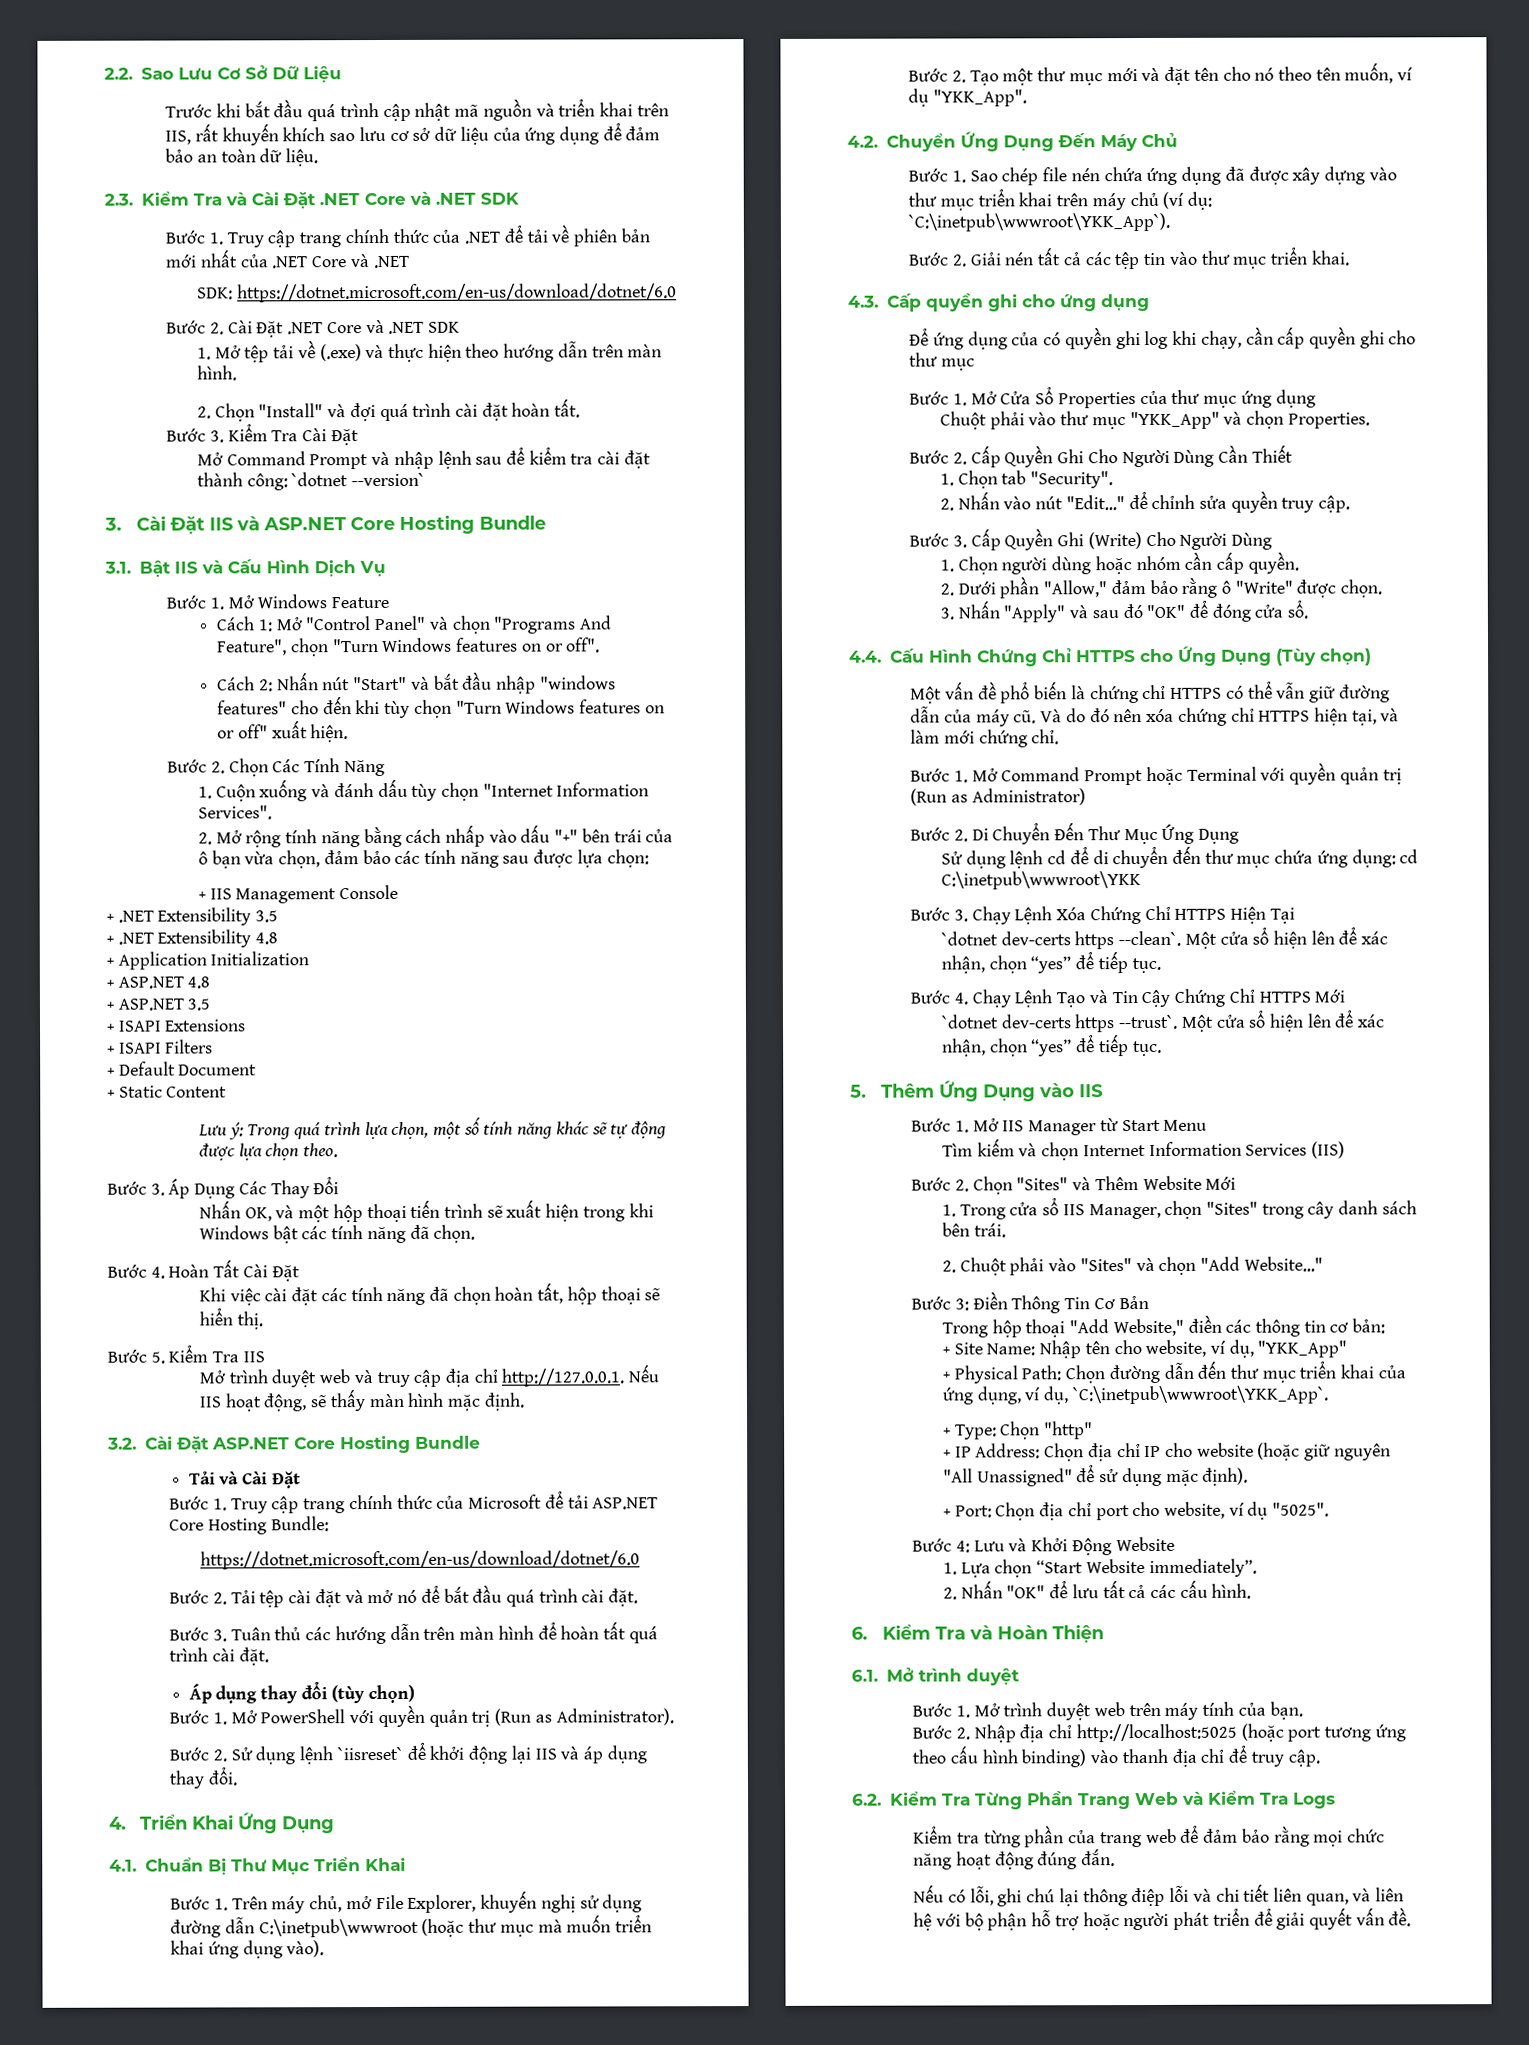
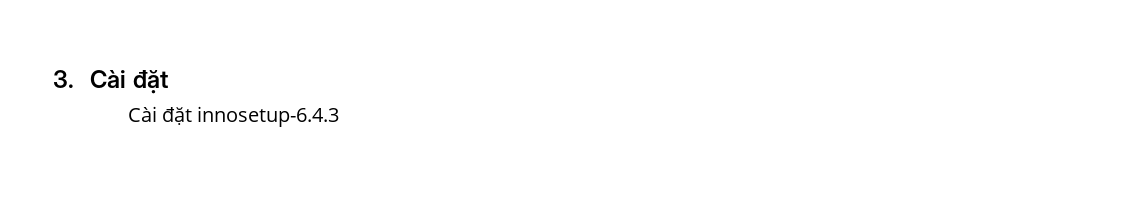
- 2.2. Sao Lưu Cơ Sở Dữ Liệu
- Trước khi bắt đầu quá trình cập nhật mã nguồn và triển khai trên IIS, rất khuyến khích sao lưu cơ sở dữ liệu của ứng dụng để đảm bảo an toàn dữ liệu.
- 2.3. Kiểm Tra và Cài Đặt .NET Core và .NET SDK
- Bước 1. Truy cập trang chính thức của .NET để tải về phiên bản mới nhất của .NET Core và .NET
- SDK: https://dotnet.microsoft.com/en-us/download/dotnet/6.0
- Bước 2. Cài Đặt .NET Core và .NET SDK
- 1. Mở tệp tải về (.exe) và thực hiện theo hướng dẫn trên màn hình.
- 2. Chọn "Install" và đợi quá trình cài đặt hoàn tất.
- Bước 3. Kiểm Tra Cài Đặt
- Mở Command Prompt và nhập lệnh sau để kiểm tra cài đặt thành công: `dotnet --version`
- 3. Cài Đặt IIS và ASP.NET Core Hosting Bundle
- 3.1. Bật IIS và Cấu Hình Dịch Vụ
- Bước 1. Mở Windows Feature
- Cách 1: Mở "Control Panel" và chọn "Programs And Feature", chọn "Turn Windows features on or off".
- Cách 2: Nhấn nút "Start" và bắt đầu nhập "windows features" cho đến khi tùy chọn "Turn Windows features on or off" xuất hiện.
- Bước 2. Chọn Các Tính Năng
- 1. Cuộn xuống và đánh dấu tùy chọn "Internet Information Services".
- 2. Mở rộng tính năng bằng cách nhấp vào dấu "+" bên trái của ô bạn vừa chọn, đảm bảo các tính năng sau được lựa chọn:
- + IIS Management Console
- + .NET Extensibility 3.5
- + .NET Extensibility 4.8
- + Application Initialization
- + ASP.NET 4.8
- + ASP.NET 3.5
- + ISAPI Extensions
- + ISAPI Filters
- + Default Document
- + Static Content
- Lưu ý: Trong quá trình lựa chọn, một số tính năng khác sẽ tự động được lựa chọn theo.
- Bước 3. Áp Dụng Các Thay Đổi
- Nhấn OK, và một hộp thoại tiến trình sẽ xuất hiện trong khi Windows bật các tính năng đã chọn.
- Bước 4. Hoàn Tất Cài Đặt
- Khi việc cài đặt các tính năng đã chọn hoàn tất, hộp thoại sẽ hiển thị.
- Bước 5. Kiểm Tra IIS
- Mở trình duyệt web và truy cập địa chỉ http://127.0.0.1. Nếu IIS hoạt động, sẽ thấy màn hình mặc định.
- 3.2. Cài Đặt ASP.NET Core Hosting Bundle
- Tải và Cài Đặt
- Bước 1. Truy cập trang chính thức của Microsoft để tải ASP.NET Core Hosting Bundle:
- https://dotnet.microsoft.com/en-us/download/dotnet/6.0
- Bước 2. Tải tệp cài đặt và mở nó để bắt đầu quá trình cài đặt.
- Bước 3. Tuân thủ các hướng dẫn trên màn hình để hoàn tất quá trình cài đặt.
- Áp dụng thay đổi (tùy chọn)
- Bước 1. Mở PowerShell với quyền quản trị (Run as Administrator).
- Bước 2. Sử dụng lệnh `iisreset` để khởi động lại IIS và áp dụng thay đổi.
- 4. Triển Khai Ứng Dụng
- 4.1. Chuẩn Bị Thư Mục Triển Khai
- Bước 1. Trên máy chủ, mở File Explorer, khuyến nghị sử dụng đường dẫn C:\inetpub\wwwroot (hoặc thư mục mà muốn triển khai ứng dụng vào).
- Bước 2. Tạo một thư mục mới và đặt tên cho nó theo tên muốn, ví dụ "YKK_App".
- 4.2. Chuyển Ứng Dụng Đến Máy Chủ
- Bước 1. Sao chép file nén chứa ứng dụng đã được xây dựng vào thư mục triển khai trên máy chủ (ví dụ: `C:\inetpub\wwwroot\YKK_App`).
- Bước 2. Giải nén tất cả các tệp tin vào thư mục triển khai.
- 4.3. Cấp quyền ghi cho ứng dụng
- Để ứng dụng của có quyền ghi log khi chạy, cần cấp quyền ghi cho thư mục
- Bước 1. Mở Cửa Sổ Properties của thư mục ứng dụng
- Chuột phải vào thư mục "YKK_App" và chọn Properties.
- Bước 2. Cấp Quyền Ghi Cho Người Dùng Cần Thiết
- 1. Chọn tab "Security".
- 2. Nhấn vào nút "Edit..." để chỉnh sửa quyền truy cập.
- Bước 3. Cấp Quyền Ghi (Write) Cho Người Dùng
- 1. Chọn người dùng hoặc nhóm cần cấp quyền.
- 2. Dưới phần "Allow," đảm bảo rằng ô "Write" được chọn.
- 3. Nhấn "Apply" và sau đó "OK" để đóng cửa sổ.
- 4.4. Cấu Hình Chứng Chỉ HTTPS cho Ứng Dụng (Tùy chọn)
- Một vấn đề phổ biến là chứng chỉ HTTPS có thể vẫn giữ đường dẫn của máy cũ. Và do đó nên xóa chứng chỉ HTTPS hiện tại, và làm mới chứng chỉ.
- Bước 1. Mở Command Prompt hoặc Terminal với quyền quản trị (Run as Administrator)
- Bước 2. Di Chuyển Đến Thư Mục Ứng Dụng
- Sử dụng lệnh cd để di chuyển đến thư mục chứa ứng dụng: cd C:\inetpub\wwwroot\YKK
- Bước 3. Chạy Lệnh Xóa Chứng Chỉ HTTPS Hiện Tại
- `dotnet dev-certs https --clean`. Một cửa sổ hiện lên để xác nhận, chọn “yes” để tiếp tục.
- Bước 4. Chạy Lệnh Tạo và Tin Cậy Chứng Chỉ HTTPS Mới
- `dotnet dev-certs https --trust`. Một cửa sổ hiện lên để xác nhận, chọn “yes” để tiếp tục.
- 5. Thêm Ứng Dụng vào IIS
- Bước 1. Mở IIS Manager từ Start Menu
- Tìm kiếm và chọn Internet Information Services (IIS)
- Bước 2. Chọn "Sites" và Thêm Website Mới
- 1. Trong cửa sổ IIS Manager, chọn "Sites" trong cây danh sách bên trái.
- 2. Chuột phải vào "Sites" và chọn "Add Website..."
- Bước 3: Điền Thông Tin Cơ Bản
- Trong hộp thoại "Add Website," điền các thông tin cơ bản:
- + Site Name: Nhập tên cho website, ví dụ, "YKK_App"
- + Physical Path: Chọn đường dẫn đến thư mục triển khai của ứng dụng, ví dụ, `C:\inetpub\wwwroot\YKK_App`.
- + Type: Chọn "http"
- + IP Address: Chọn địa chỉ IP cho website (hoặc giữ nguyên "All Unassigned" để sử dụng mặc định).
- + Port: Chọn địa chỉ port cho website, ví dụ "5025".
- Bước 4: Lưu và Khởi Động Website
- 1. Lựa chọn “Start Website immediately”.
- 2. Nhấn "OK" để lưu tất cả các cấu hình.
- 6. Kiểm Tra và Hoàn Thiện
- 6.1. Mở trình duyệt
- Bước 1. Mở trình duyệt web trên máy tính của bạn.
- Bước 2. Nhập địa chỉ http://localhost:5025 (hoặc port tương ứng theo cấu hình binding) vào thanh địa chỉ để truy cập.
- 6.2. Kiểm Tra Từng Phần Trang Web và Kiểm Tra Logs
- Kiểm tra từng phần của trang web để đảm bảo rằng mọi chức năng hoạt động đúng đắn.
- Nếu có lỗi, ghi chú lại thông điệp lỗi và chi tiết liên quan, và liên hệ với bộ phận hỗ trợ hoặc người phát triển để giải quyết vấn đề.
+ 3. Cài đặt
+ Cài đặt innosetup-6.4.3

